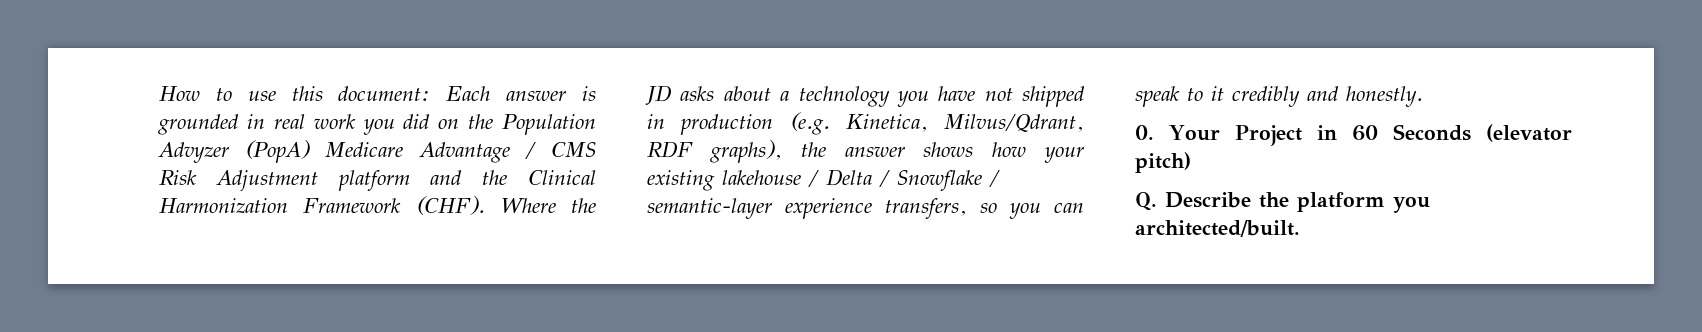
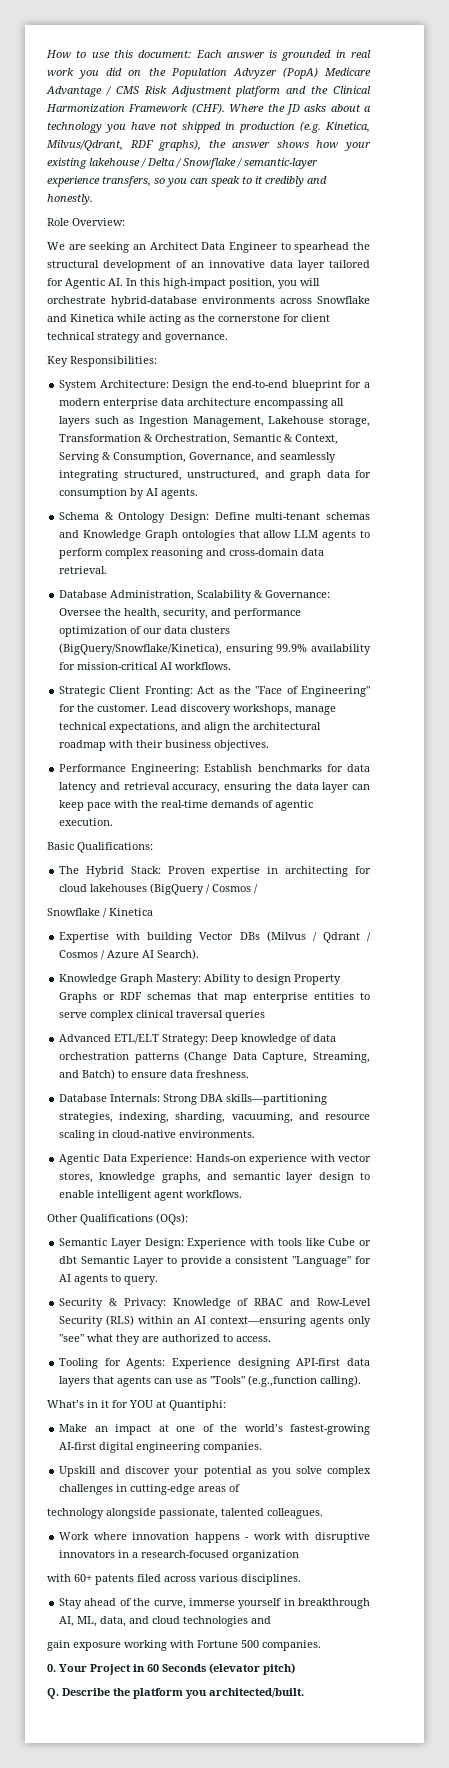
+ Role Overview:
+ We are seeking an Architect Data Engineer to spearhead the structural development of an innovative data layer tailored for Agentic AI. In this high-impact position, you will orchestrate hybrid-database environments across Snowflake and Kinetica while acting as the cornerstone for client technical strategy and governance.
+ Key Responsibilities:
+ System Architecture: Design the end-to-end blueprint for a modern enterprise data architecture encompassing all layers such as Ingestion Management, Lakehouse storage, Transformation & Orchestration, Semantic & Context, Serving & Consumption, Governance, and seamlessly integrating structured, unstructured, and graph data for consumption by AI agents.
+ Schema & Ontology Design: Define multi-tenant schemas and Knowledge Graph ontologies that allow LLM agents to perform complex reasoning and cross-domain data retrieval.
+ Database Administration, Scalability & Governance: Oversee the health, security, and performance optimization of our data clusters (BigQuery/Snowflake/Kinetica), ensuring 99.9% availability for mission-critical AI workflows.
+ Strategic Client Fronting: Act as the "Face of Engineering" for the customer. Lead discovery workshops, manage technical expectations, and align the architectural roadmap with their business objectives.
+ Performance Engineering: Establish benchmarks for data latency and retrieval accuracy, ensuring the data layer can keep pace with the real-time demands of agentic execution.
+ Basic Qualifications:
+ The Hybrid Stack: Proven expertise in architecting for cloud lakehouses (BigQuery / Cosmos /
+ Snowflake / Kinetica
+ Expertise with building Vector DBs (Milvus / Qdrant / Cosmos / Azure AI Search).
+ Knowledge Graph Mastery: Ability to design Property Graphs or RDF schemas that map enterprise entities to serve complex clinical traversal queries
+ Advanced ETL/ELT Strategy: Deep knowledge of data orchestration patterns (Change Data Capture, Streaming, and Batch) to ensure data freshness.
+ Database Internals: Strong DBA skills—partitioning strategies, indexing, sharding, vacuuming, and resource scaling in cloud-native environments.
+ Agentic Data Experience: Hands-on experience with vector stores, knowledge graphs, and semantic layer design to enable intelligent agent workflows.
+ Other Qualifications (OQs):
+ Semantic Layer Design: Experience with tools like Cube or dbt Semantic Layer to provide a consistent "Language" for AI agents to query.
+ Security & Privacy: Knowledge of RBAC and Row-Level Security (RLS) within an AI context—ensuring agents only "see" what they are authorized to access.
+ Tooling for Agents: Experience designing API-first data layers that agents can use as "Tools" (e.g.,function calling).
+ What’s in it for YOU at Quantiphi:
+ Make an impact at one of the world’s fastest-growing AI-first digital engineering companies.
+ Upskill and discover your potential as you solve complex challenges in cutting-edge areas of
+ technology alongside passionate, talented colleagues.
+ Work where innovation happens - work with disruptive innovators in a research-focused organization
+ with 60+ patents filed across various disciplines.
+ Stay ahead of the curve, immerse yourself in breakthrough AI, ML, data, and cloud technologies and
+ gain exposure working with Fortune 500 companies.

